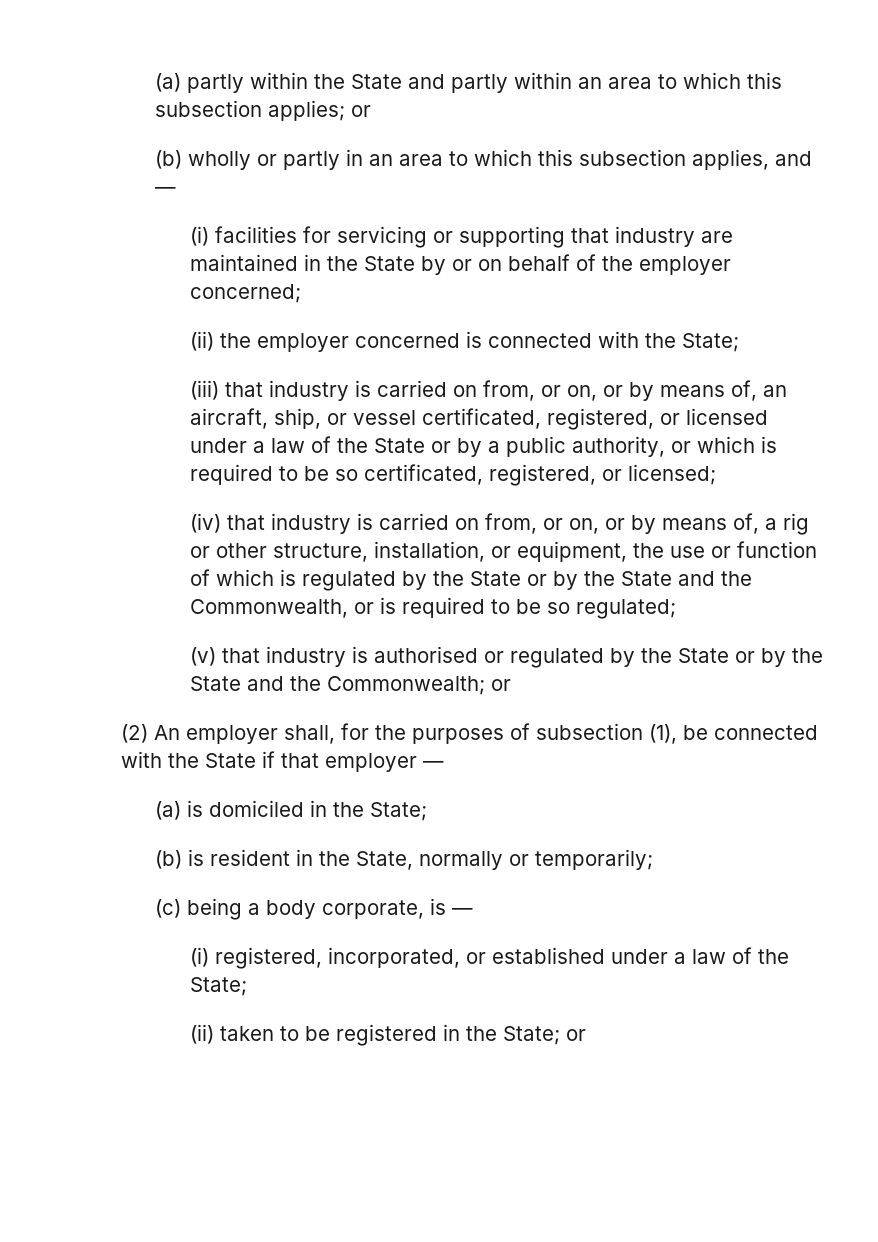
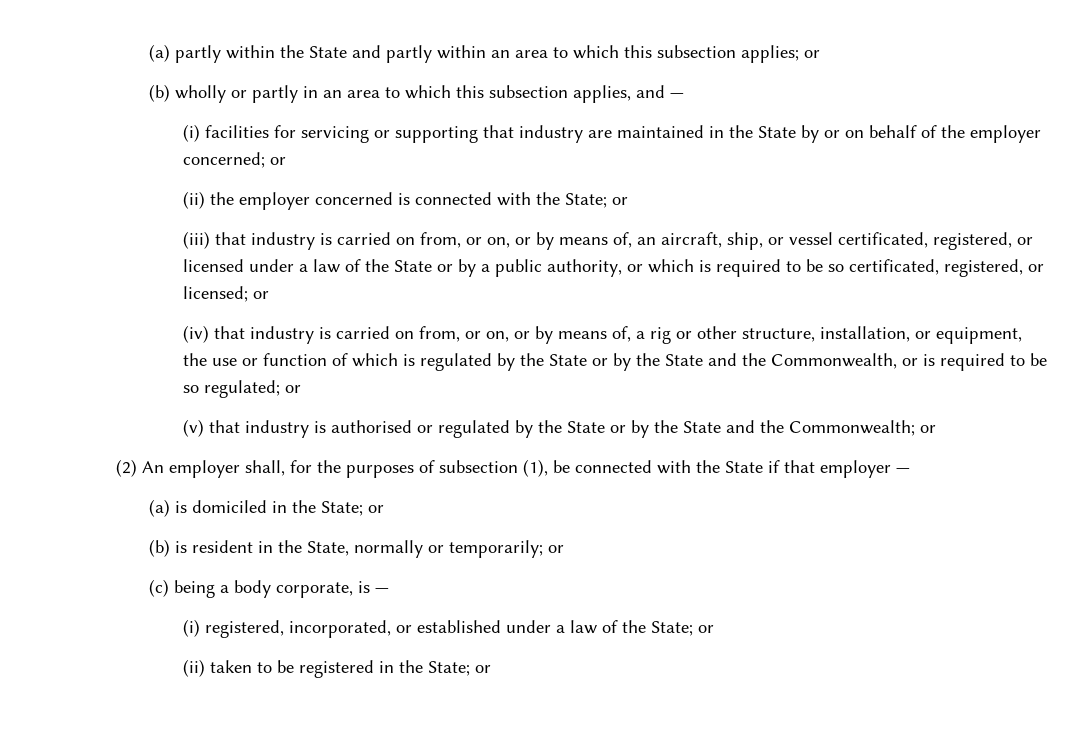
- (i) facilities for servicing or supporting that industry are maintained in the State by or on behalf of the employer concerned;
+ (i) facilities for servicing or supporting that industry are maintained in the State by or on behalf of the employer concerned; or
- (ii) the employer concerned is connected with the State;
+ (ii) the employer concerned is connected with the State; or
- (iii) that industry is carried on from, or on, or by means of, an aircraft, ship, or vessel certificated, registered, or licensed under a law of the State or by a public authority, or which is required to be so certificated, registered, or licensed;
+ (iii) that industry is carried on from, or on, or by means of, an aircraft, ship, or vessel certificated, registered, or licensed under a law of the State or by a public authority, or which is required to be so certificated, registered, or licensed; or
- (iv) that industry is carried on from, or on, or by means of, a rig or other structure, installation, or equipment, the use or function of which is regulated by the State or by the State and the Commonwealth, or is required to be so regulated;
+ (iv) that industry is carried on from, or on, or by means of, a rig or other structure, installation, or equipment, the use or function of which is regulated by the State or by the State and the Commonwealth, or is required to be so regulated; or
- (a) is domiciled in the State;
+ (a) is domiciled in the State; or
- (b) is resident in the State, normally or temporarily;
+ (b) is resident in the State, normally or temporarily; or
- (i) registered, incorporated, or established under a law of the State;
+ (i) registered, incorporated, or established under a law of the State; or

